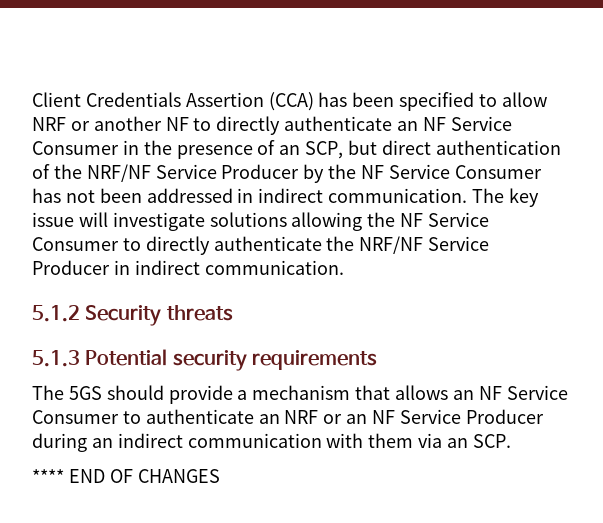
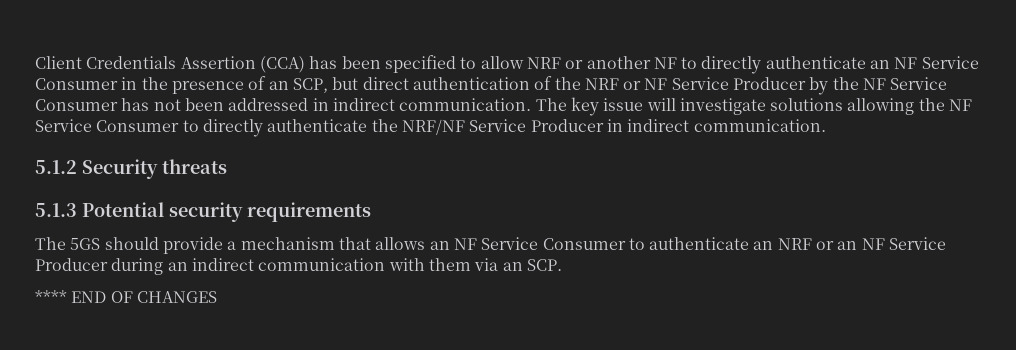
- Client Credentials Assertion (CCA) has been specified to allow NRF or another NF to directly authenticate an NF Service Consumer in the presence of an SCP, but direct authentication of the NRF/NF Service Producer by the NF Service Consumer has not been addressed in indirect communication.
+ Client Credentials Assertion (CCA) has been specified to allow NRF or another NF to directly authenticate an NF Service Consumer in the presence of an SCP, but direct authentication of the NRF or NF Service Producer by the NF Service Consumer has not been addressed in indirect communication.

